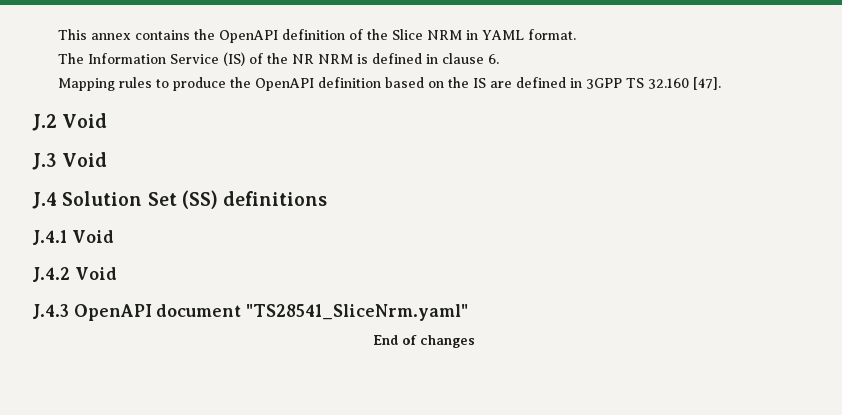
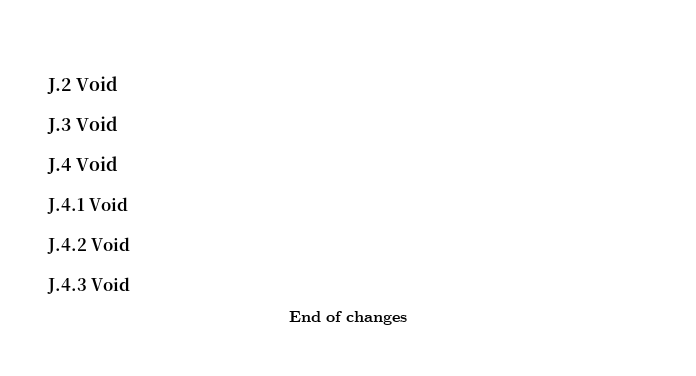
- This annex contains the OpenAPI definition of the Slice NRM in YAML format.
- The Information Service (IS) of the NR NRM is defined in clause 6.
- Mapping rules to produce the OpenAPI definition based on the IS are defined in 3GPP TS 32.160 [47].
- J.4 Solution Set (SS) definitions
+ J.4 Void
- J.4.3 OpenAPI document "TS28541_SliceNrm.yaml"
+ J.4.3 Void

